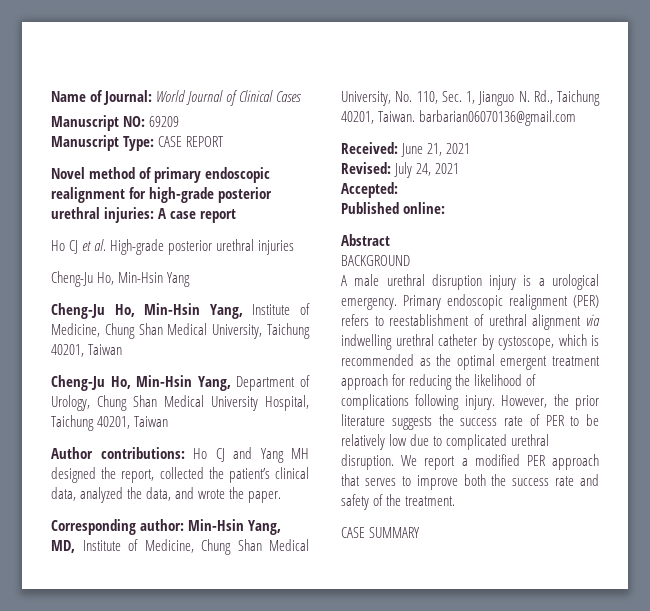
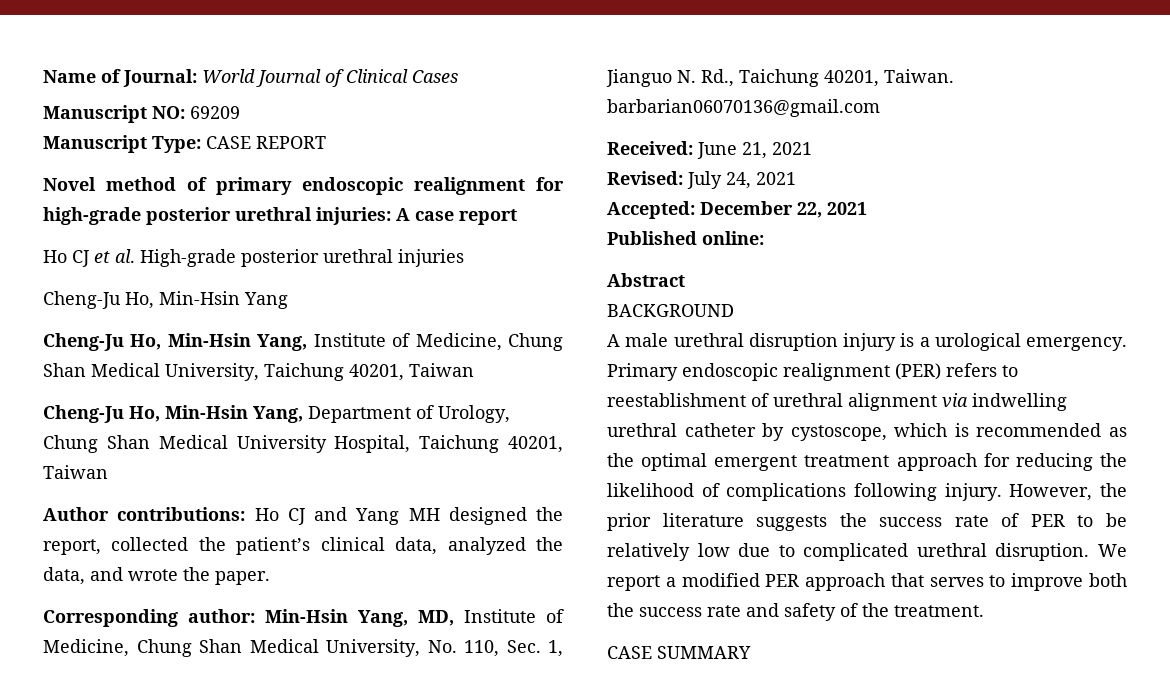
- Accepted:
+ Accepted: December 22, 2021

